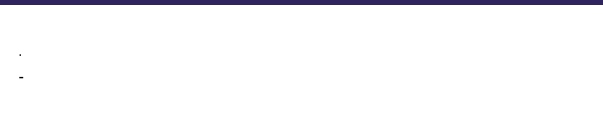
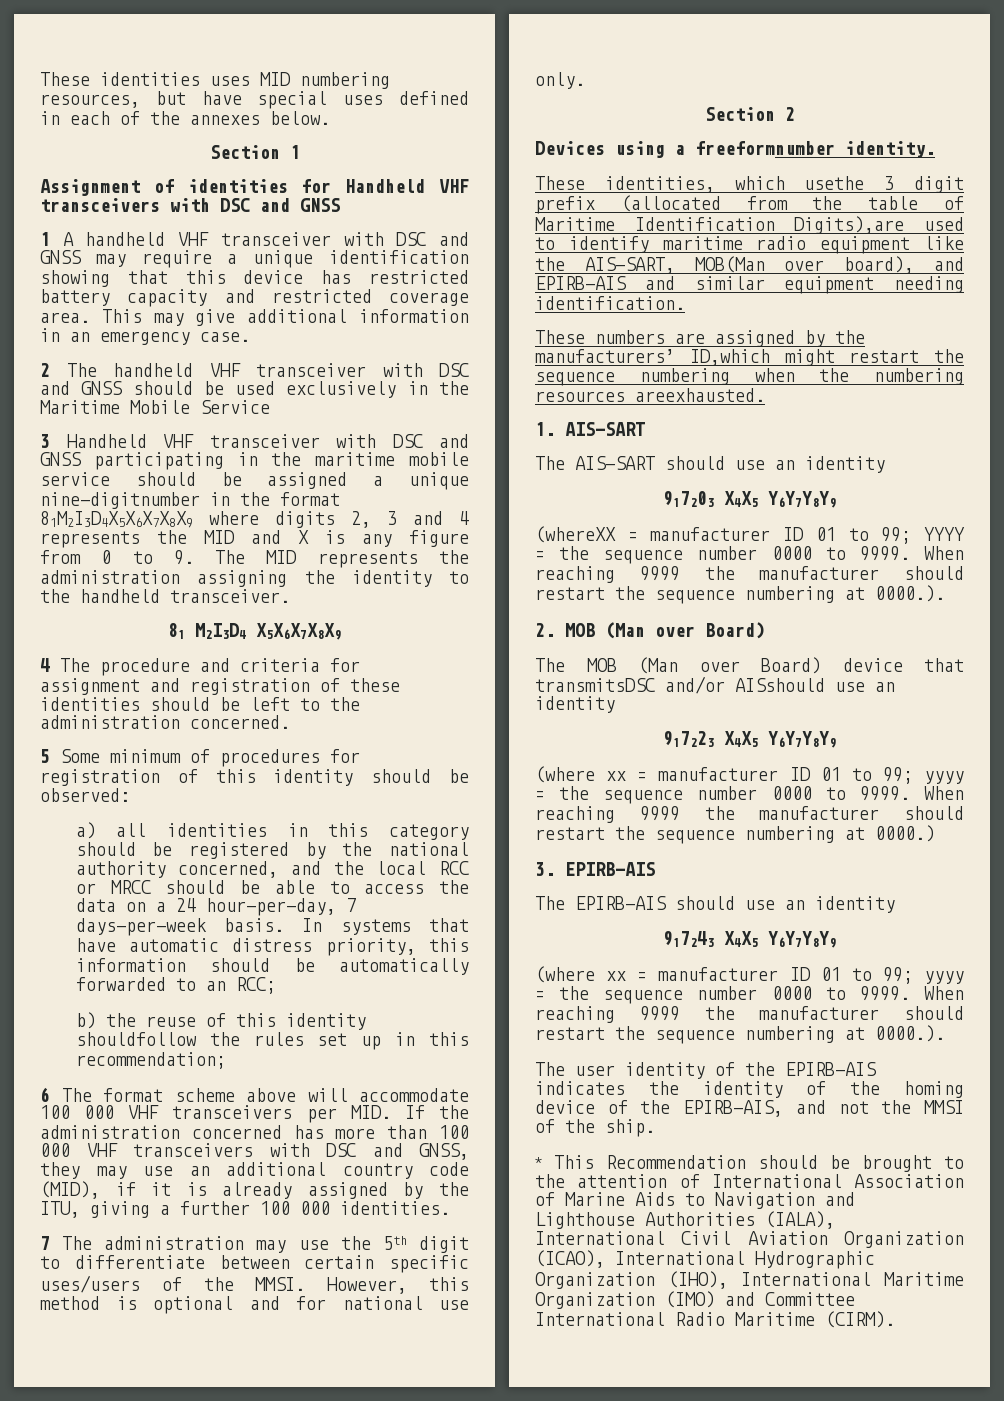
- .
- -
+ These identities uses MID numbering resources, but have special uses defined in each of the annexes below.
+ Section 1
+ Assignment of identities for Handheld VHF transceivers with DSC and GNSS
+ 1 A handheld VHF transceiver with DSC and GNSS may require a unique identification showing that this device has restricted battery capacity and restricted coverage area. This may give additional information in an emergency case.
+ 2 The handheld VHF transceiver with DSC and GNSS should be used exclusively in the Maritime Mobile Service
+ 3 Handheld VHF transceiver with DSC and GNSS participating in the maritime mobile service should be assigned a unique nine-digitnumber in the format 81M2I3D4X5X6X7X8X9 where digits 2, 3 and 4 represents the MID and X is any figure from 0 to 9. The MID represents the administration assigning the identity to the handheld transceiver.
+ 81 M2I3D4 X5X6X7X8X9
+ 4 The procedure and criteria for assignment and registration of these identities should be left to the administration concerned.
+ 5 Some minimum of procedures for registration of this identity should be observed:
+ a) all identities in this category should be registered by the national authority concerned, and the local RCC or MRCC should be able to access the data on a 24 hour-per-day, 7 days-per-week basis. In systems that have automatic distress priority, this information should be automatically forwarded to an RCC;
+ b) the reuse of this identity shouldfollow the rules set up in this recommendation;
+ 6 The format scheme above will accommodate 100 000 VHF transceivers per MID. If the administration concerned has more than 100 000 VHF transceivers with DSC and GNSS, they may use an additional country code (MID), if it is already assigned by the ITU, giving a further 100 000 identities.
+ 7 The administration may use the 5th digit to differentiate between certain specific uses/users of the MMSI. However, this method is optional and for national use only.
+ Section 2
+ Devices using a freeformnumber identity.
+ These identities, which usethe 3 digit prefix (allocated from the table of Maritime Identification Digits),are used to identify maritime radio equipment like the AIS-SART, MOB(Man over board), and EPIRB-AIS and similar equipment needing identification.
+ These numbers are assigned by the manufacturers’ ID,which might restart the sequence numbering when the numbering resources areexhausted.
+ 1. AIS-SART
+ The AIS-SART should use an identity
+ 917203 X4X5 Y6Y7Y8Y9
+ (whereXX = manufacturer ID 01 to 99; YYYY = the sequence number 0000 to 9999. When reaching 9999 the manufacturer should restart the sequence numbering at 0000.).
+ 2. MOB (Man over Board)
+ The MOB (Man over Board) device that transmitsDSC and/or AISshould use an identity
+ 917223 X4X5 Y6Y7Y8Y9
+ (where xx = manufacturer ID 01 to 99; yyyy = the sequence number 0000 to 9999. When reaching 9999 the manufacturer should restart the sequence numbering at 0000.)
+ 3. EPIRB-AIS
+ The EPIRB-AIS should use an identity
+ 917243 X4X5 Y6Y7Y8Y9
+ (where xx = manufacturer ID 01 to 99; yyyy = the sequence number 0000 to 9999. When reaching 9999 the manufacturer should restart the sequence numbering at 0000.).
+ The user identity of the EPIRB-AIS indicates the identity of the homing device of the EPIRB-AIS, and not the MMSI of the ship.
+ * This Recommendation should be brought to the attention of International Association of Marine Aids to Navigation and Lighthouse Authorities (IALA), International Civil Aviation Organization (ICAO), International Hydrographic Organization (IHO), International Maritime Organization (IMO) and Committee International Radio Maritime (CIRM).

